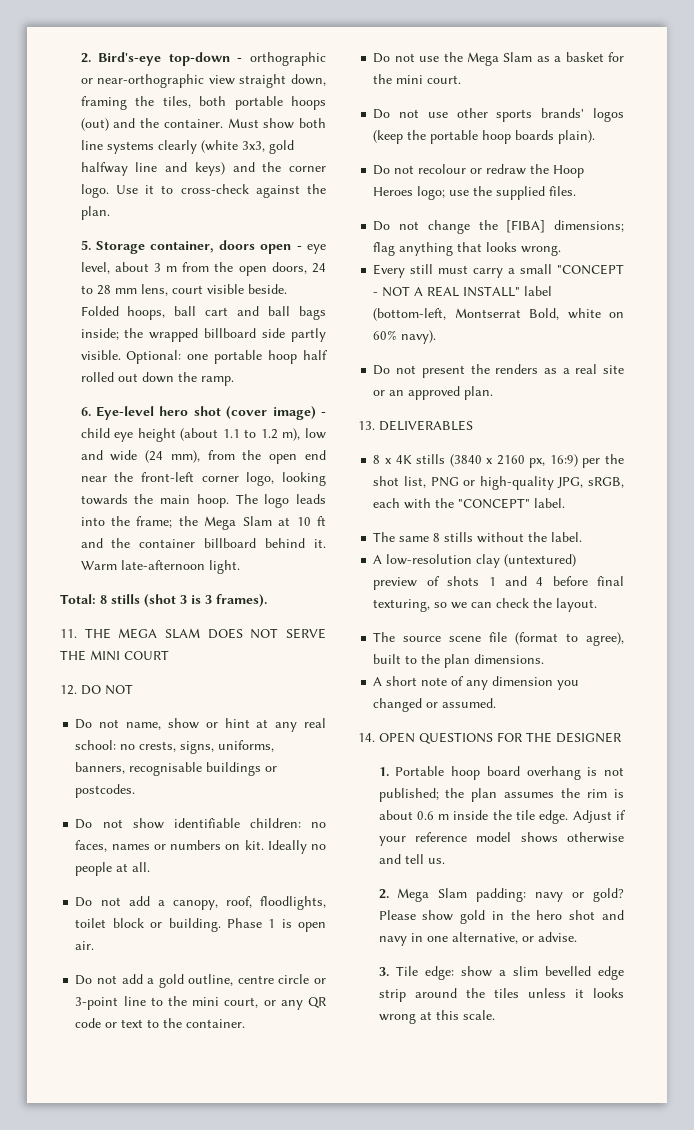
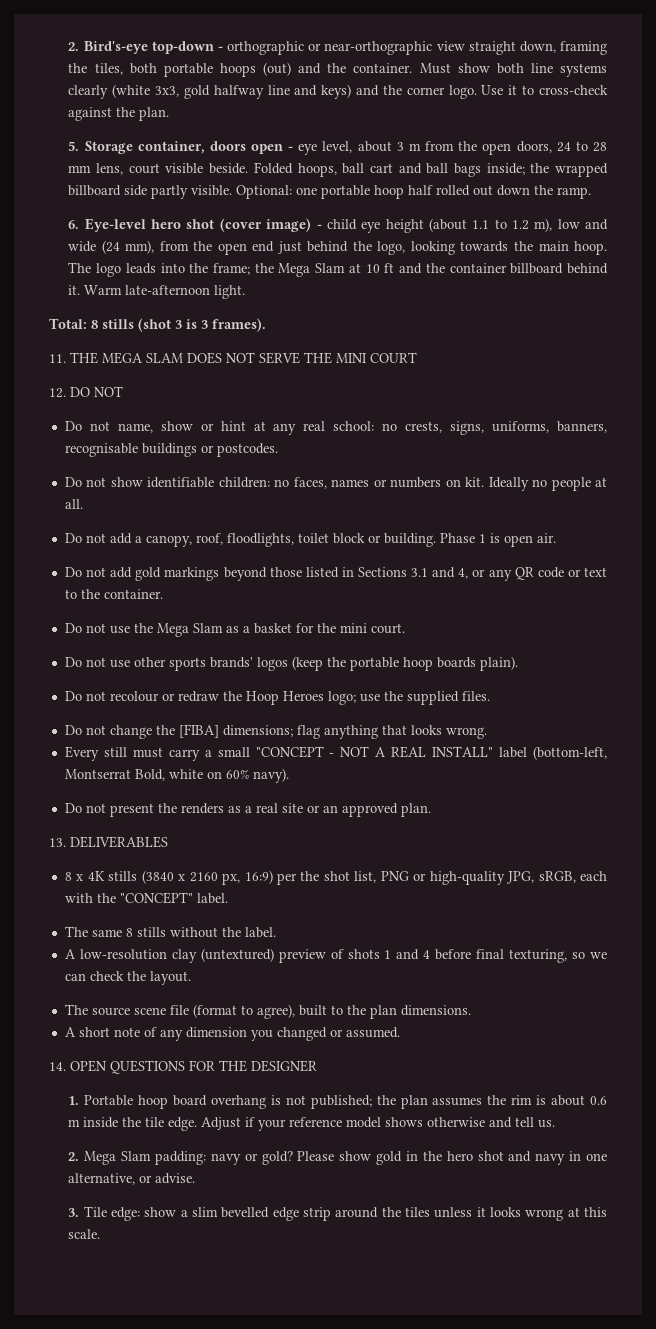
- 6. Eye-level hero shot (cover image) - child eye height (about 1.1 to 1.2 m), low and wide (24 mm), from the open end near the front-left corner logo, looking towards the main hoop.
+ 6. Eye-level hero shot (cover image) - child eye height (about 1.1 to 1.2 m), low and wide (24 mm), from the open end just behind the logo, looking towards the main hoop.
- Do not add a gold outline, centre circle or 3-point line to the mini court, or any QR code or text to the container.
+ Do not add gold markings beyond those listed in Sections 3.1 and 4, or any QR code or text to the container.

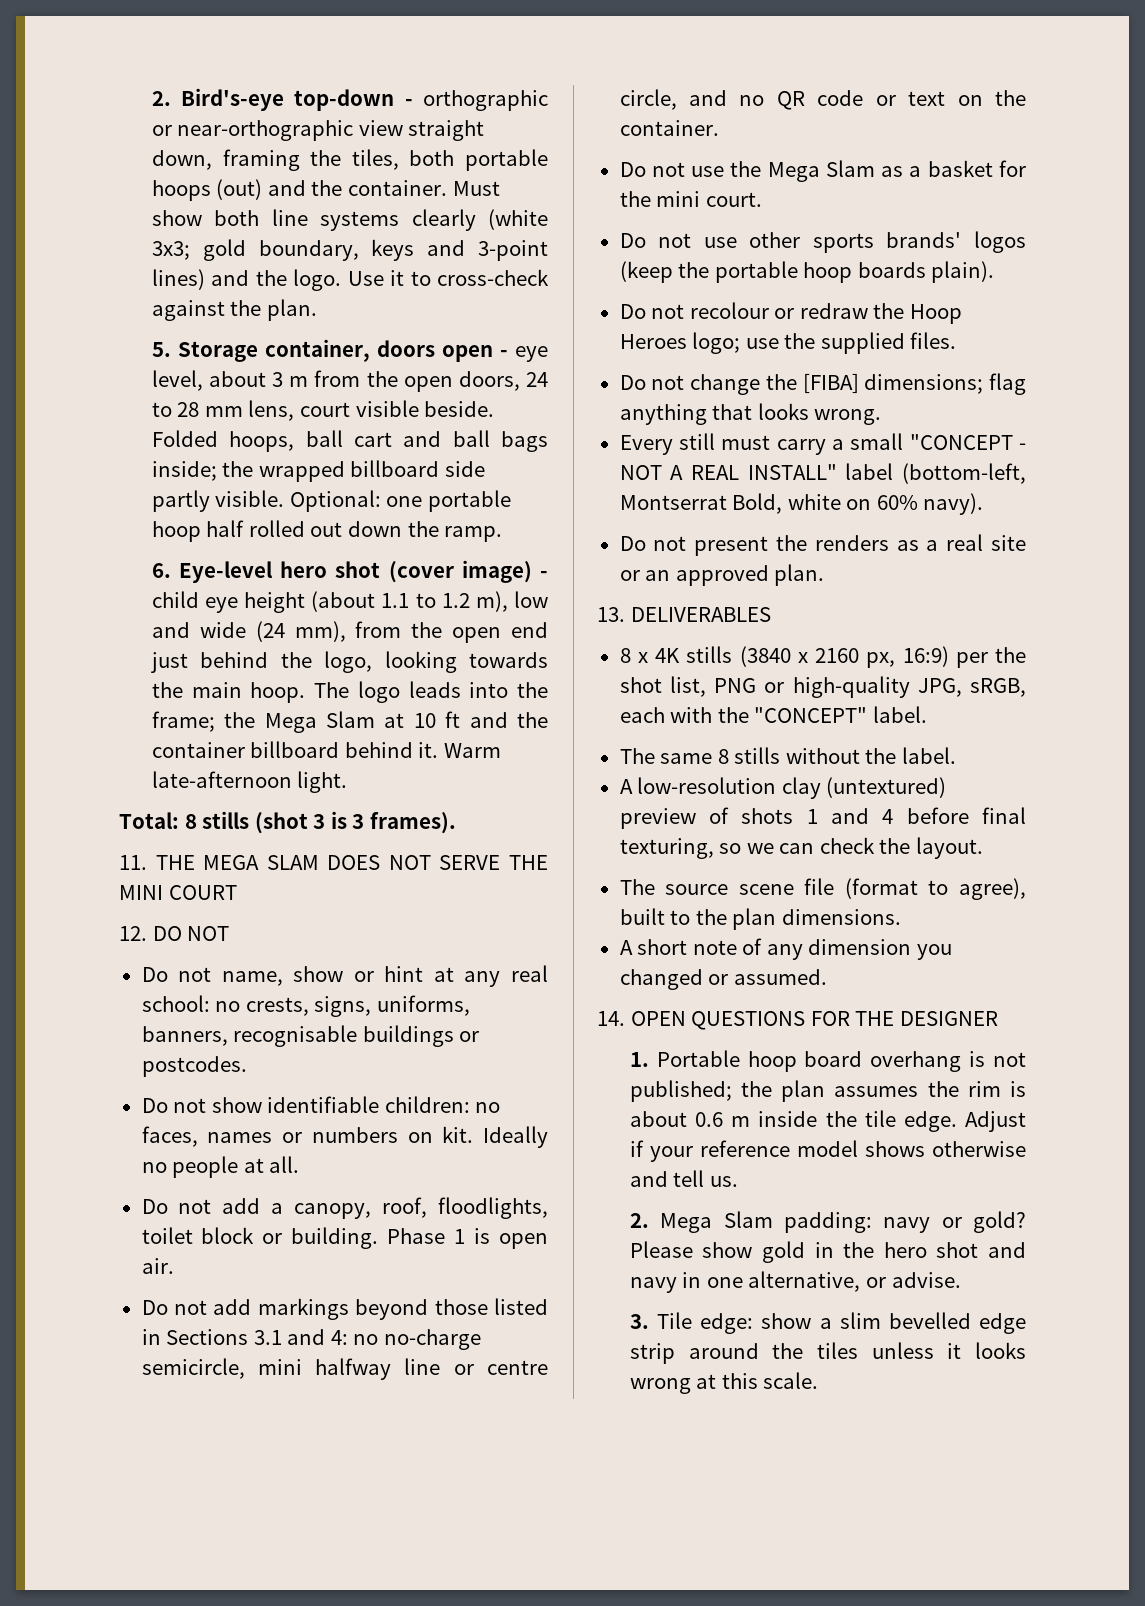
- Must show both line systems clearly (white 3x3, gold halfway line and keys) and the corner logo.
+ Must show both line systems clearly (white 3x3; gold boundary, keys and 3-point lines) and the logo.
- Do not add gold markings beyond those listed in Sections 3.1 and 4, or any QR code or text to the container.
+ Do not add markings beyond those listed in Sections 3.1 and 4: no no-charge semicircle, mini halfway line or centre circle, and no QR code or text on the container.

